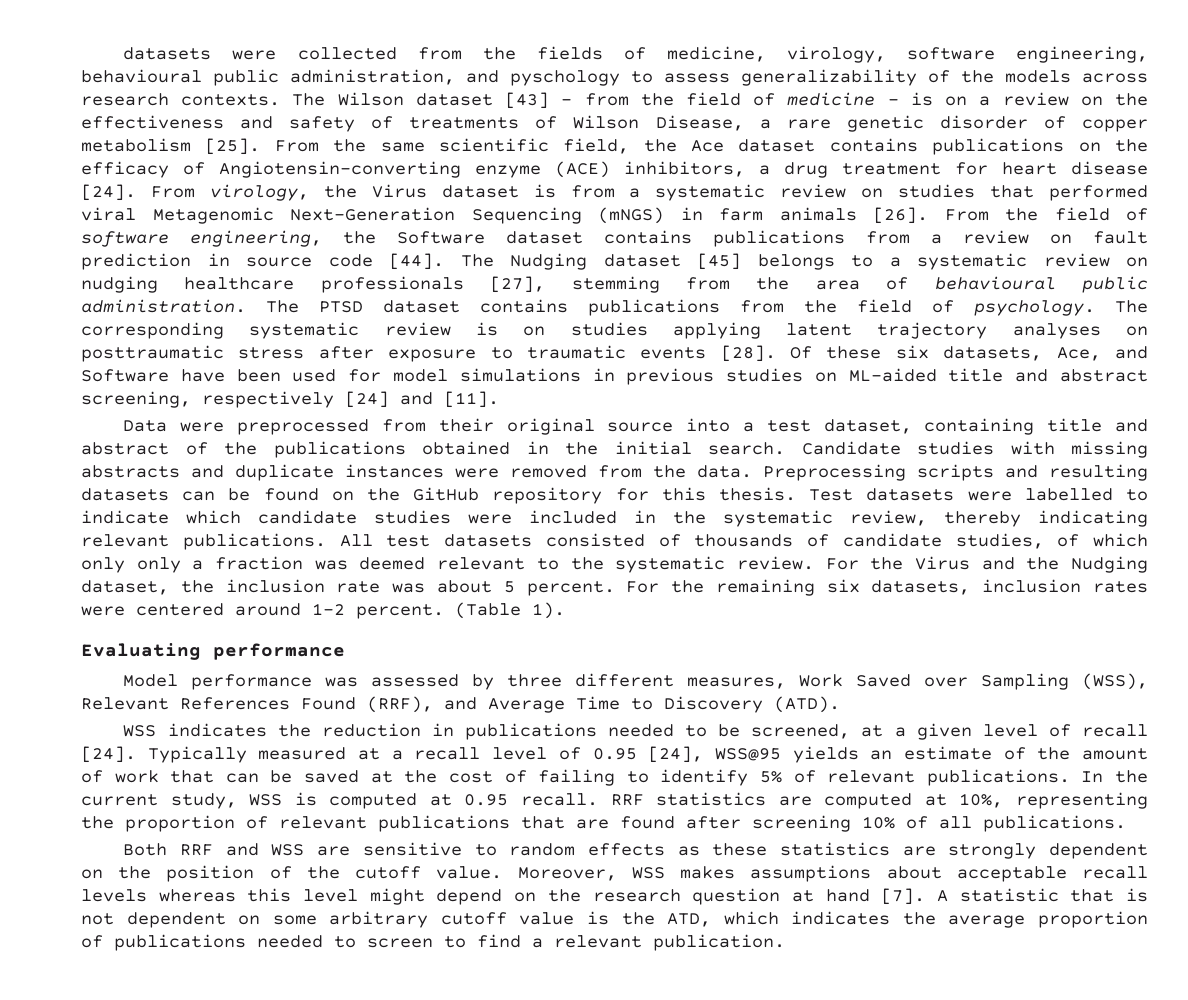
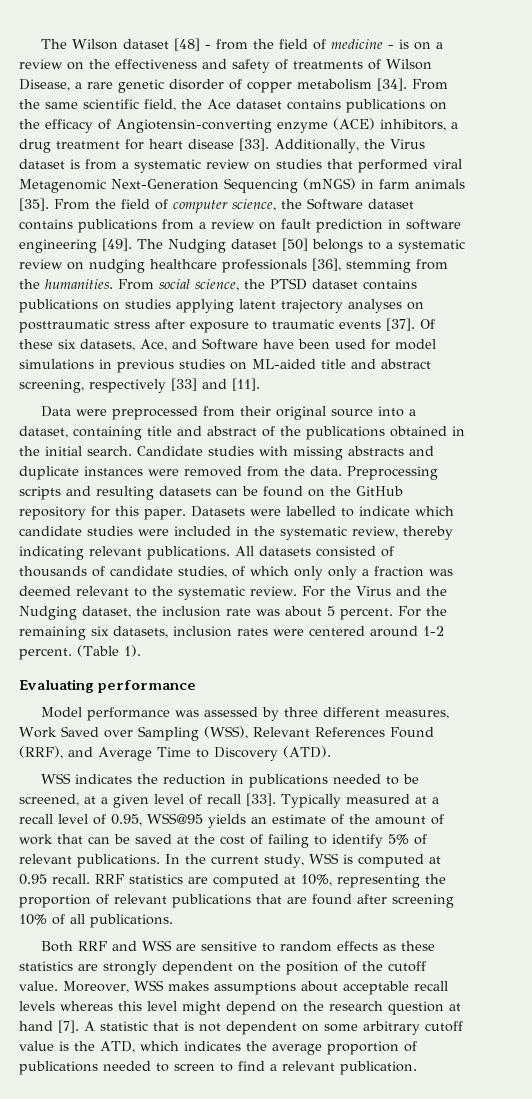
- datasets were collected from the fields of medicine, virology, software engineering, behavioural public administration, and pyschology to assess generalizability of the models across research contexts. The Wilson dataset [43] - from the field of medicine - is on a review on the effectiveness and safety of treatments of Wilson Disease, a rare genetic disorder of copper metabolism [25].
+ The Wilson dataset [48] - from the field of medicine - is on a review on the effectiveness and safety of treatments of Wilson Disease, a rare genetic disorder of copper metabolism [34].
- From the same scientific field, the Ace dataset contains publications on the efficacy of Angiotensin-converting enzyme (ACE) inhibitors, a drug treatment for heart disease [24]. From virology, the Virus dataset is from a systematic review on studies that performed viral Metagenomic Next-Generation Sequencing (mNGS) in farm animals [26].
+ From the same scientific field, the Ace dataset contains publications on the efficacy of Angiotensin-converting enzyme (ACE) inhibitors, a drug treatment for heart disease [33]. Additionally, the Virus dataset is from a systematic review on studies that performed viral Metagenomic Next-Generation Sequencing (mNGS) in farm animals [35].
- From the field of software engineering, the Software dataset contains publications from a review on fault prediction in source code [44].
+ From the field of computer science, the Software dataset contains publications from a review on fault prediction in software engineering [49].
- The Nudging dataset [45] belongs to a systematic review on nudging healthcare professionals [27], stemming from the area of behavioural public administration. The PTSD dataset contains publications from the field of psychology. The corresponding systematic review is on studies applying latent trajectory analyses on posttraumatic stress after exposure to traumatic events [28].
+ The Nudging dataset [50] belongs to a systematic review on nudging healthcare professionals [36], stemming from the humanities. From social science, the PTSD dataset contains publications on studies applying latent trajectory analyses on posttraumatic stress after exposure to traumatic events [37].
- Of these six datasets, Ace, and Software have been used for model simulations in previous studies on ML-aided title and abstract screening, respectively [24] and [11].
+ Of these six datasets, Ace, and Software have been used for model simulations in previous studies on ML-aided title and abstract screening, respectively [33] and [11].
- Data were preprocessed from their original source into a test dataset, containing title and abstract of the publications obtained in the initial search.
+ Data were preprocessed from their original source into a dataset, containing title and abstract of the publications obtained in the initial search.
- Preprocessing scripts and resulting datasets can be found on the GitHub repository for this thesis. Test datasets were labelled to indicate which candidate studies were included in the systematic review, thereby indicating relevant publications.
+ Preprocessing scripts and resulting datasets can be found on the GitHub repository for this paper. Datasets were labelled to indicate which candidate studies were included in the systematic review, thereby indicating relevant publications.
- All test datasets consisted of thousands of candidate studies, of which only only a fraction was deemed relevant to the systematic review.
+ All datasets consisted of thousands of candidate studies, of which only only a fraction was deemed relevant to the systematic review.
- WSS indicates the reduction in publications needed to be screened, at a given level of recall [24].
+ WSS indicates the reduction in publications needed to be screened, at a given level of recall [33].
- Typically measured at a recall level of 0.95 [24], WSS@95 yields an estimate of the amount of work that can be saved at the cost of failing to identify 5% of relevant publications.
+ Typically measured at a recall level of 0.95, WSS@95 yields an estimate of the amount of work that can be saved at the cost of failing to identify 5% of relevant publications.

